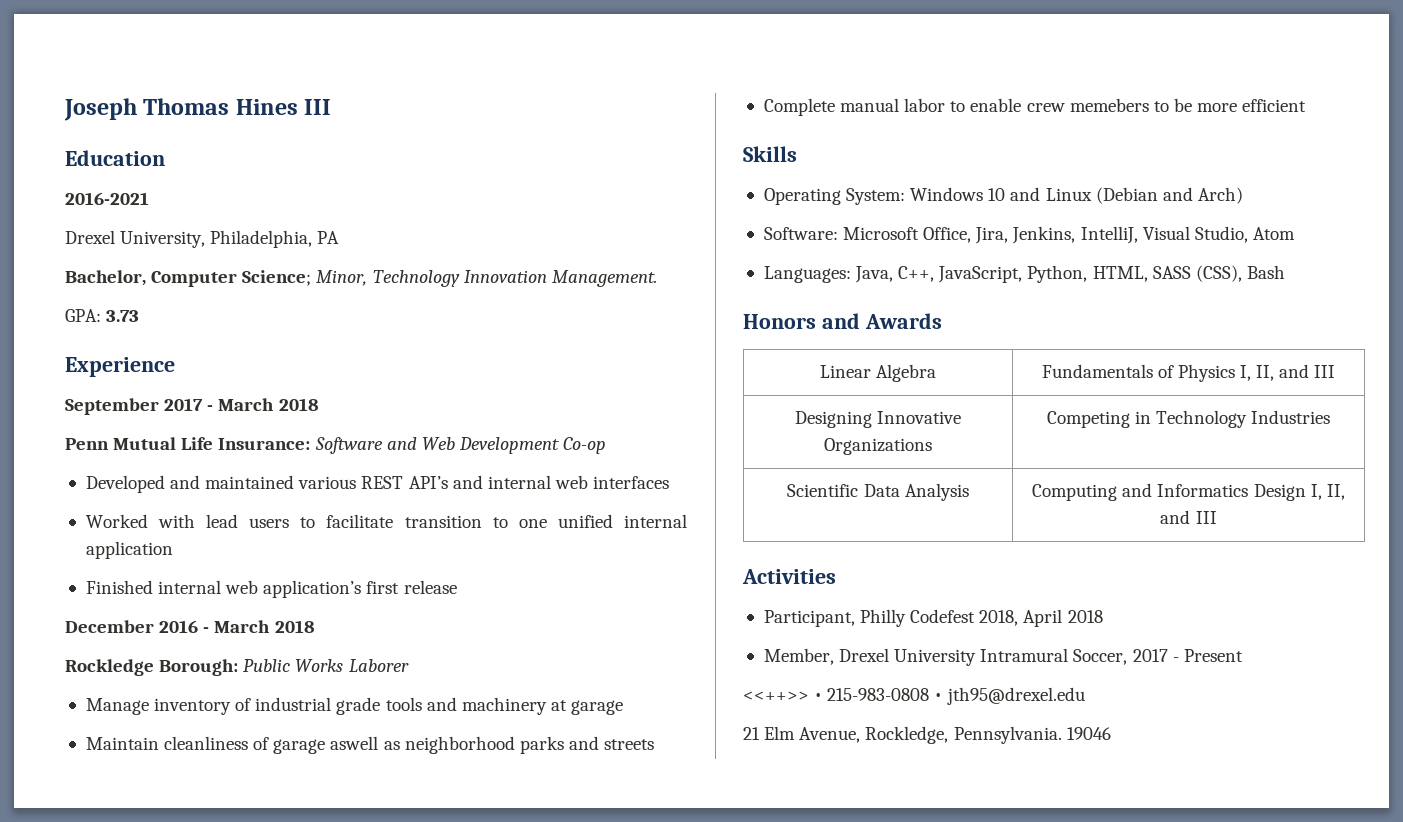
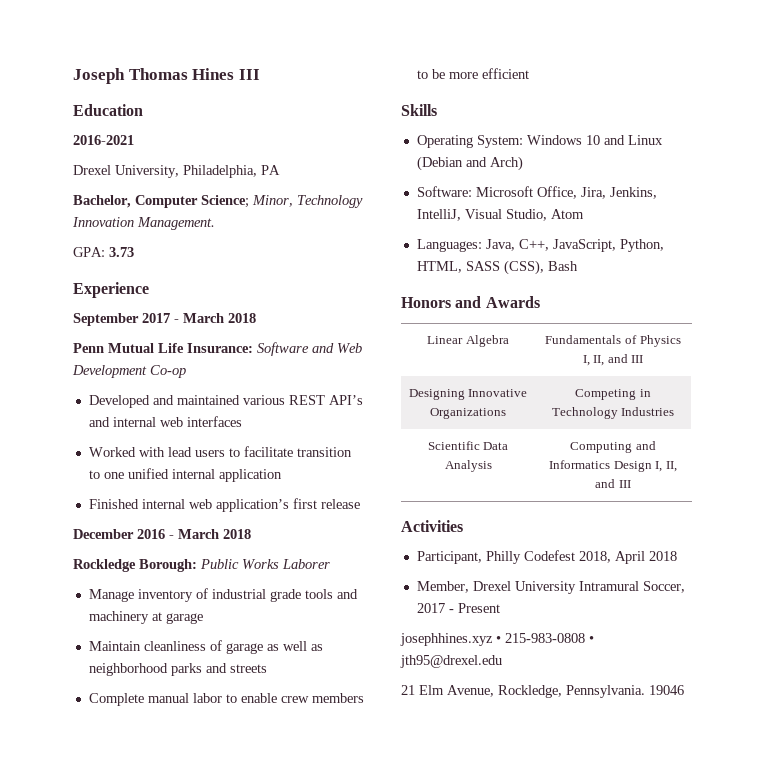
- Maintain cleanliness of garage aswell as neighborhood parks and streets
+ Maintain cleanliness of garage as well as neighborhood parks and streets
- Complete manual labor to enable crew memebers to be more efficient
+ Complete manual labor to enable crew members to be more efficient
- <<++>> • 215-983-0808 • jth95@drexel.edu
+ josephhines.xyz • 215-983-0808 • jth95@drexel.edu

